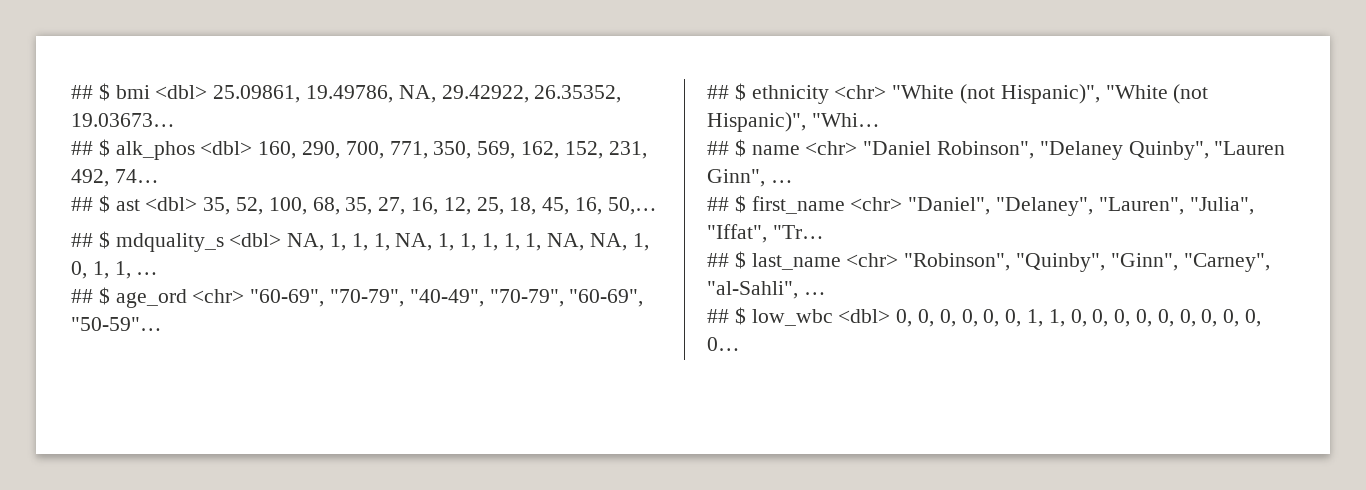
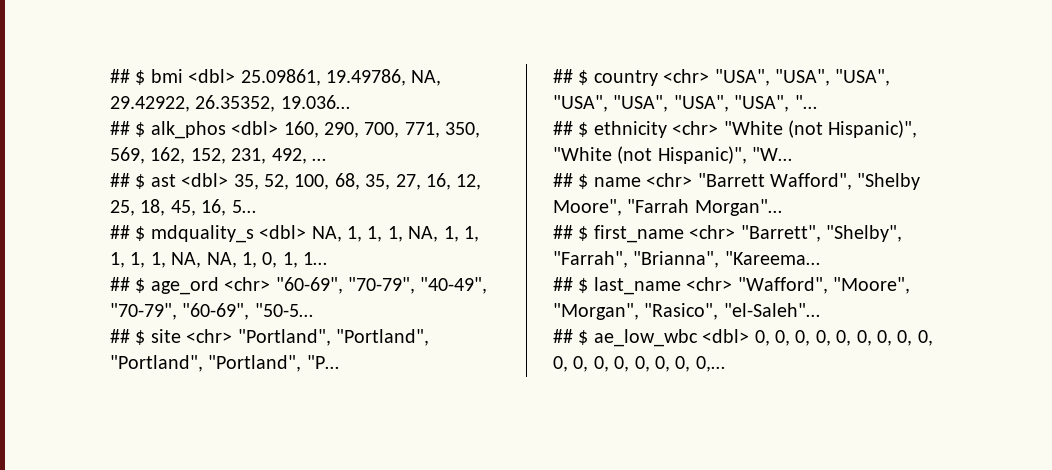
- ## $ bmi <dbl> 25.09861, 19.49786, NA, 29.42922, 26.35352, 19.03673…
+ ## $ bmi <dbl> 25.09861, 19.49786, NA, 29.42922, 26.35352, 19.036…
- ## $ alk_phos <dbl> 160, 290, 700, 771, 350, 569, 162, 152, 231, 492, 74…
+ ## $ alk_phos <dbl> 160, 290, 700, 771, 350, 569, 162, 152, 231, 492, …
- ## $ ast <dbl> 35, 52, 100, 68, 35, 27, 16, 12, 25, 18, 45, 16, 50,…
+ ## $ ast <dbl> 35, 52, 100, 68, 35, 27, 16, 12, 25, 18, 45, 16, 5…
- ## $ mdquality_s <dbl> NA, 1, 1, 1, NA, 1, 1, 1, 1, 1, NA, NA, 1, 0, 1, 1, …
+ ## $ mdquality_s <dbl> NA, 1, 1, 1, NA, 1, 1, 1, 1, 1, NA, NA, 1, 0, 1, 1…
- ## $ age_ord <chr> "60-69", "70-79", "40-49", "70-79", "60-69", "50-59"…
+ ## $ age_ord <chr> "60-69", "70-79", "40-49", "70-79", "60-69", "50-5…
+ ## $ site <chr> "Portland", "Portland", "Portland", "Portland", "P…
+ ## $ country <chr> "USA", "USA", "USA", "USA", "USA", "USA", "USA", "…
- ## $ ethnicity <chr> "White (not Hispanic)", "White (not Hispanic)", "Whi…
+ ## $ ethnicity <chr> "White (not Hispanic)", "White (not Hispanic)", "W…
- ## $ name <chr> "Daniel Robinson", "Delaney Quinby", "Lauren Ginn", …
- ## $ first_name <chr> "Daniel", "Delaney", "Lauren", "Julia", "Iffat", "Tr…
- ## $ last_name <chr> "Robinson", "Quinby", "Ginn", "Carney", "al-Sahli", …
- ## $ low_wbc <dbl> 0, 0, 0, 0, 0, 0, 1, 1, 0, 0, 0, 0, 0, 0, 0, 0, 0, 0…
+ ## $ name <chr> "Barrett Wafford", "Shelby Moore", "Farrah Morgan"…
+ ## $ first_name <chr> "Barrett", "Shelby", "Farrah", "Brianna", "Kareema…
+ ## $ last_name <chr> "Wafford", "Moore", "Morgan", "Rasico", "el-Saleh"…
+ ## $ ae_low_wbc <dbl> 0, 0, 0, 0, 0, 0, 0, 0, 0, 0, 0, 0, 0, 0, 0, 0, 0,…

